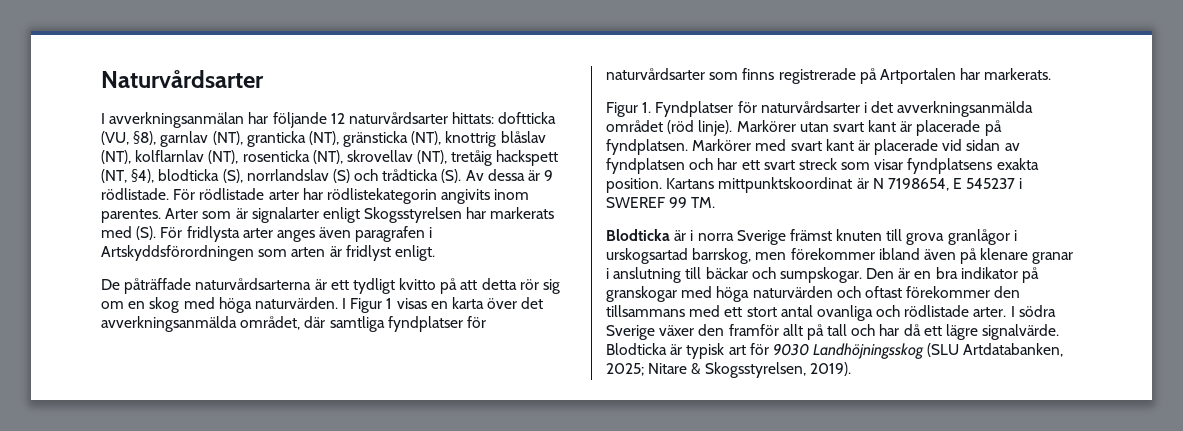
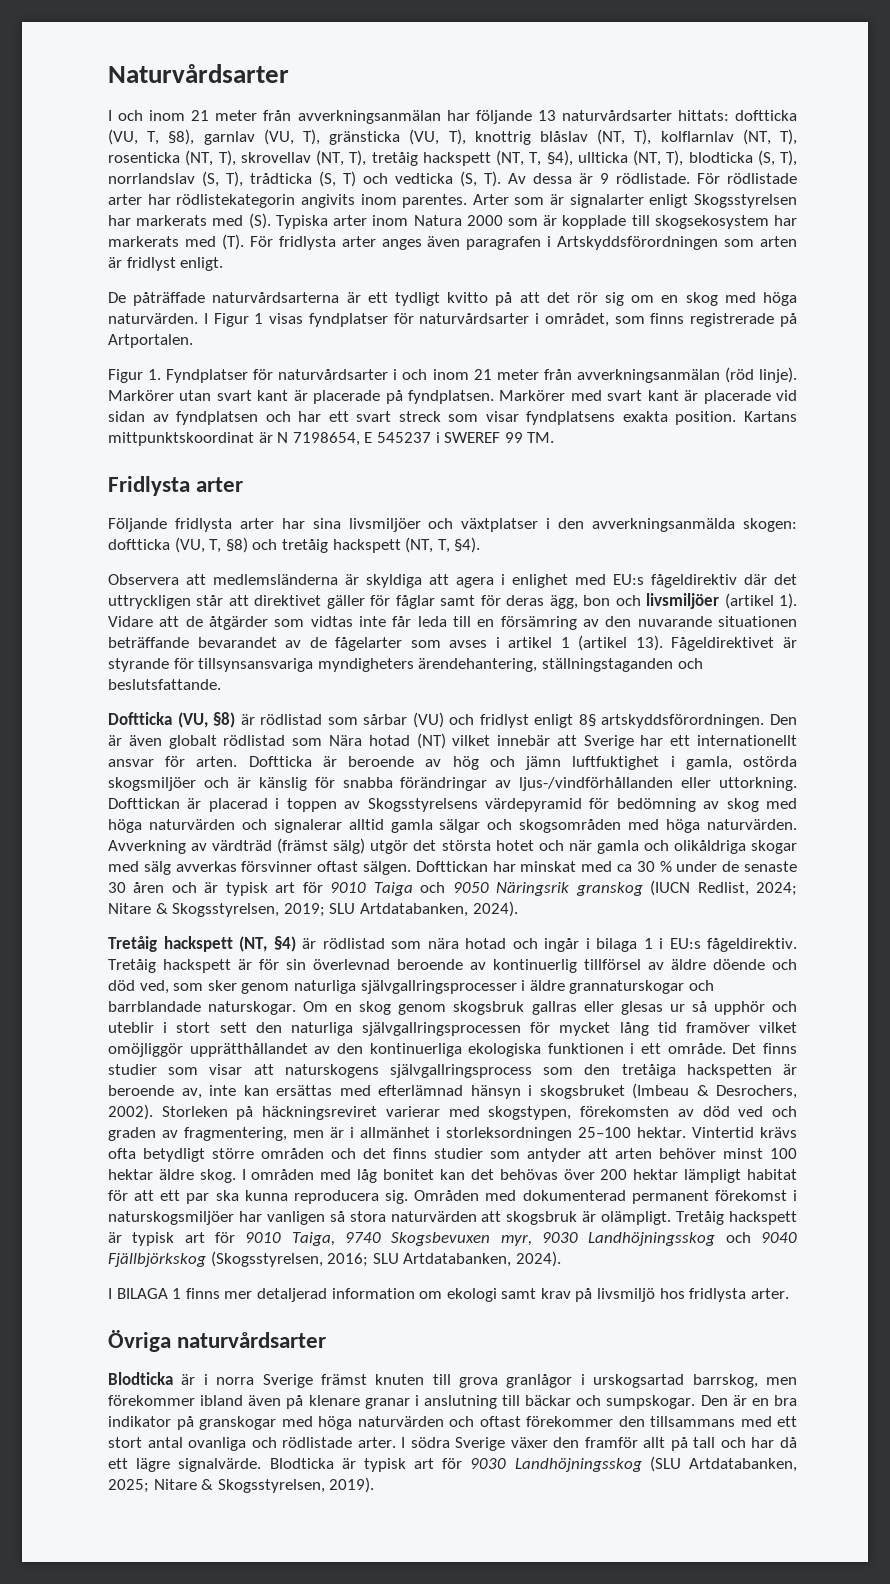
- I avverkningsanmälan har följande 12 naturvårdsarter hittats: doftticka (VU, §8), garnlav (NT), granticka (NT), gränsticka (NT), knottrig blåslav (NT), kolflarnlav (NT), rosenticka (NT), skrovellav (NT), tretåig hackspett (NT, §4), blodticka (S), norrlandslav (S) och trådticka (S). Av dessa är 9 rödlistade.
+ I och inom 21 meter från avverkningsanmälan har följande 13 naturvårdsarter hittats: doftticka (VU, T, §8), garnlav (VU, T), gränsticka (VU, T), knottrig blåslav (NT, T), kolflarnlav (NT, T), rosenticka (NT, T), skrovellav (NT, T), tretåig hackspett (NT, T, §4), ullticka (NT, T), blodticka (S, T), norrlandslav (S, T), trådticka (S, T) och vedticka (S, T). Av dessa är 9 rödlistade.
- Arter som är signalarter enligt Skogsstyrelsen har markerats med (S). För fridlysta arter anges även paragrafen i Artskyddsförordningen som arten är fridlyst enligt.
+ Arter som är signalarter enligt Skogsstyrelsen har markerats med (S). Typiska arter inom Natura 2000 som är kopplade till skogsekosystem har markerats med (T). För fridlysta arter anges även paragrafen i Artskyddsförordningen som arten är fridlyst enligt.
- De påträffade naturvårdsarterna är ett tydligt kvitto på att detta rör sig om en skog med höga naturvärden.
+ De påträffade naturvårdsarterna är ett tydligt kvitto på att det rör sig om en skog med höga naturvärden.
- I Figur 1 visas en karta över det avverkningsanmälda området, där samtliga fyndplatser för naturvårdsarter som finns registrerade på Artportalen har markerats.
+ I Figur 1 visas fyndplatser för naturvårdsarter i området, som finns registrerade på Artportalen.
- Figur 1. Fyndplatser för naturvårdsarter i det avverkningsanmälda området (röd linje).
+ Figur 1. Fyndplatser för naturvårdsarter i och inom 21 meter från avverkningsanmälan (röd linje).
+ Fridlysta arter
+ Följande fridlysta arter har sina livsmiljöer och växtplatser i den avverkningsanmälda skogen: doftticka (VU, T, §8) och tretåig hackspett (NT, T, §4).
+ Observera att medlemsländerna är skyldiga att agera i enlighet med EU:s fågeldirektiv där det uttryckligen står att direktivet gäller för fåglar samt för deras ägg, bon och livsmiljöer (artikel 1). Vidare att de åtgärder som vidtas inte får leda till en försämring av den nuvarande situationen beträffande bevarandet av de fågelarter som avses i artikel 1 (artikel 13). Fågeldirektivet är styrande för tillsynsansvariga myndigheters ärendehantering, ställningstaganden och beslutsfattande.
+ Doftticka (VU, §8) är rödlistad som sårbar (VU) och fridlyst enligt 8§ artskyddsförordningen. Den är även globalt rödlistad som Nära hotad (NT) vilket innebär att Sverige har ett internationellt ansvar för arten. Doftticka är beroende av hög och jämn luftfuktighet i gamla, ostörda skogsmiljöer och är känslig för snabba förändringar av ljus-/vindförhållanden eller uttorkning. Dofttickan är placerad i toppen av Skogsstyrelsens värdepyramid för bedömning av skog med höga naturvärden och signalerar alltid gamla sälgar och skogsområden med höga naturvärden. Avverkning av värdträd (främst sälg) utgör det största hotet och när gamla och olikåldriga skogar med sälg avverkas försvinner oftast sälgen. Dofttickan har minskat med ca 30 % under de senaste 30 åren och är typisk art för 9010 Taiga och 9050 Näringsrik granskog (IUCN Redlist, 2024; Nitare & Skogsstyrelsen, 2019; SLU Artdatabanken, 2024).
+ Tretåig hackspett (NT, §4) är rödlistad som nära hotad och ingår i bilaga 1 i EU:s fågeldirektiv. Tretåig hackspett är för sin överlevnad beroende av kontinuerlig tillförsel av äldre döende och död ved, som sker genom naturliga självgallringsprocesser i äldre grannaturskogar och barrblandade naturskogar. Om en skog genom skogsbruk gallras eller glesas ur så upphör och uteblir i stort sett den naturliga självgallringsprocessen för mycket lång tid framöver vilket omöjliggör upprätthållandet av den kontinuerliga ekologiska funktionen i ett område. Det finns studier som visar att naturskogens självgallringsprocess som den tretåiga hackspetten är beroende av, inte kan ersättas med efterlämnad hänsyn i skogsbruket (Imbeau & Desrochers, 2002). Storleken på häckningsreviret varierar med skogstypen, förekomsten av död ved och graden av fragmentering, men är i allmänhet i storleksordningen 25–100 hektar. Vintertid krävs ofta betydligt större områden och det finns studier som antyder att arten behöver minst 100 hektar äldre skog. I områden med låg bonitet kan det behövas över 200 hektar lämpligt habitat för att ett par ska kunna reproducera sig. Områden med dokumenterad permanent förekomst i naturskogsmiljöer har vanligen så stora naturvärden att skogsbruk är olämpligt. Tretåig hackspett är typisk art för 9010 Taiga, 9740 Skogsbevuxen myr, 9030 Landhöjningsskog och 9040 Fjällbjörkskog (Skogsstyrelsen, 2016; SLU Artdatabanken, 2024).
+ I BILAGA 1 finns mer detaljerad information om ekologi samt krav på livsmiljö hos fridlysta arter.
+ Övriga naturvårdsarter

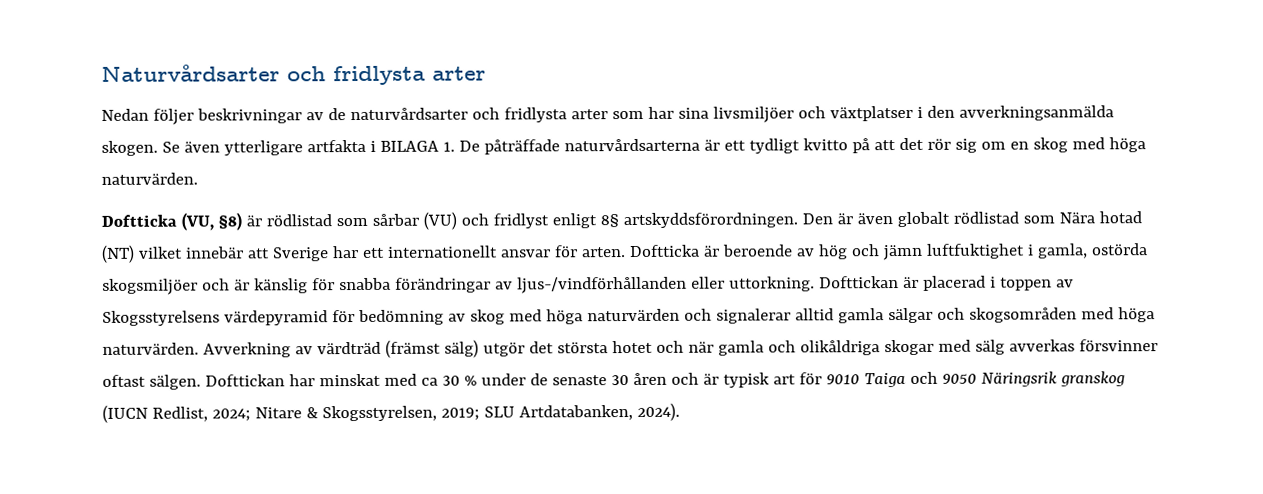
- Naturvårdsarter
- I och inom 21 meter från avverkningsanmälan har följande 13 naturvårdsarter hittats: doftticka (VU, T, §8), garnlav (VU, T), gränsticka (VU, T), knottrig blåslav (NT, T), kolflarnlav (NT, T), rosenticka (NT, T), skrovellav (NT, T), tretåig hackspett (NT, T, §4), ullticka (NT, T), blodticka (S, T), norrlandslav (S, T), trådticka (S, T) och vedticka (S, T). Av dessa är 9 rödlistade. För rödlistade arter har rödlistekategorin angivits inom parentes. Arter som är signalarter enligt Skogsstyrelsen har markerats med (S). Typiska arter inom Natura 2000 som är kopplade till skogsekosystem har markerats med (T). För fridlysta arter anges även paragrafen i Artskyddsförordningen som arten är fridlyst enligt.
- De påträffade naturvårdsarterna är ett tydligt kvitto på att det rör sig om en skog med höga naturvärden. I Figur 1 visas fyndplatser för naturvårdsarter i området, som finns registrerade på Artportalen.
- Figur 1. Fyndplatser för naturvårdsarter i och inom 21 meter från avverkningsanmälan (röd linje). Markörer utan svart kant är placerade på fyndplatsen. Markörer med svart kant är placerade vid sidan av fyndplatsen och har ett svart streck som visar fyndplatsens exakta position. Kartans mittpunktskoordinat är N 7198654, E 545237 i SWEREF 99 TM.
- Fridlysta arter
- Följande fridlysta arter har sina livsmiljöer och växtplatser i den avverkningsanmälda skogen: doftticka (VU, T, §8) och tretåig hackspett (NT, T, §4).
- Observera att medlemsländerna är skyldiga att agera i enlighet med EU:s fågeldirektiv där det uttryckligen står att direktivet gäller för fåglar samt för deras ägg, bon och livsmiljöer (artikel 1). Vidare att de åtgärder som vidtas inte får leda till en försämring av den nuvarande situationen beträffande bevarandet av de fågelarter som avses i artikel 1 (artikel 13). Fågeldirektivet är styrande för tillsynsansvariga myndigheters ärendehantering, ställningstaganden och beslutsfattande.
+ Naturvårdsarter och fridlysta arter
+ Nedan följer beskrivningar av de naturvårdsarter och fridlysta arter som har sina livsmiljöer och växtplatser i den avverkningsanmälda skogen. Se även ytterligare artfakta i BILAGA 1. De påträffade naturvårdsarterna är ett tydligt kvitto på att det rör sig om en skog med höga naturvärden.
- Tretåig hackspett (NT, §4) är rödlistad som nära hotad och ingår i bilaga 1 i EU:s fågeldirektiv. Tretåig hackspett är för sin överlevnad beroende av kontinuerlig tillförsel av äldre döende och död ved, som sker genom naturliga självgallringsprocesser i äldre grannaturskogar och barrblandade naturskogar. Om en skog genom skogsbruk gallras eller glesas ur så upphör och uteblir i stort sett den naturliga självgallringsprocessen för mycket lång tid framöver vilket omöjliggör upprätthållandet av den kontinuerliga ekologiska funktionen i ett område. Det finns studier som visar att naturskogens självgallringsprocess som den tretåiga hackspetten är beroende av, inte kan ersättas med efterlämnad hänsyn i skogsbruket (Imbeau & Desrochers, 2002). Storleken på häckningsreviret varierar med skogstypen, förekomsten av död ved och graden av fragmentering, men är i allmänhet i storleksordningen 25–100 hektar. Vintertid krävs ofta betydligt större områden och det finns studier som antyder att arten behöver minst 100 hektar äldre skog. I områden med låg bonitet kan det behövas över 200 hektar lämpligt habitat för att ett par ska kunna reproducera sig. Områden med dokumenterad permanent förekomst i naturskogsmiljöer har vanligen så stora naturvärden att skogsbruk är olämpligt. Tretåig hackspett är typisk art för 9010 Taiga, 9740 Skogsbevuxen myr, 9030 Landhöjningsskog och 9040 Fjällbjörkskog (Skogsstyrelsen, 2016; SLU Artdatabanken, 2024).
- I BILAGA 1 finns mer detaljerad information om ekologi samt krav på livsmiljö hos fridlysta arter.
- Övriga naturvårdsarter
- Blodticka är i norra Sverige främst knuten till grova granlågor i urskogsartad barrskog, men förekommer ibland även på klenare granar i anslutning till bäckar och sumpskogar. Den är en bra indikator på granskogar med höga naturvärden och oftast förekommer den tillsammans med ett stort antal ovanliga och rödlistade arter. I södra Sverige växer den framför allt på tall och har då ett lägre signalvärde. Blodticka är typisk art för 9030 Landhöjningsskog (SLU Artdatabanken, 2025; Nitare & Skogsstyrelsen, 2019).

